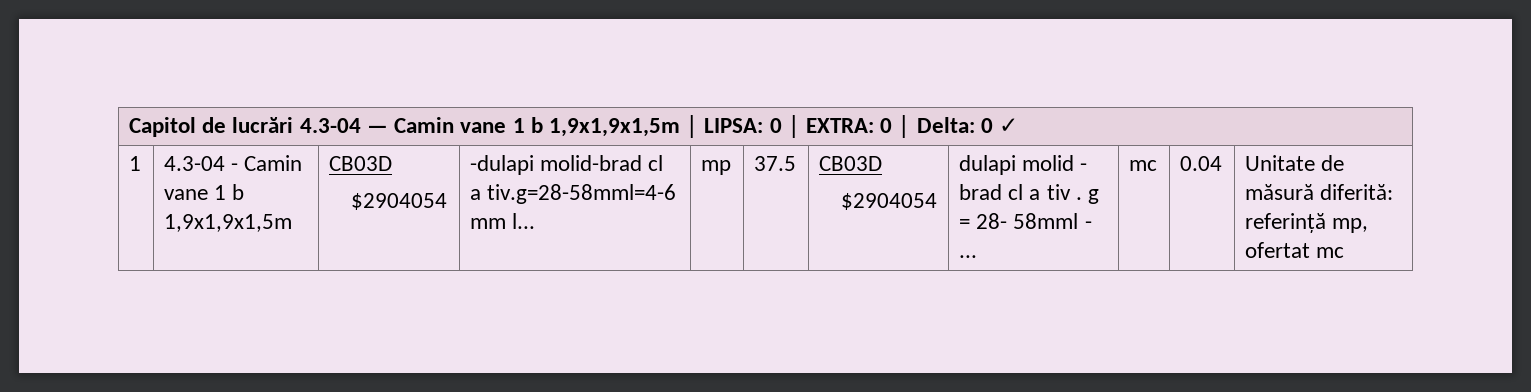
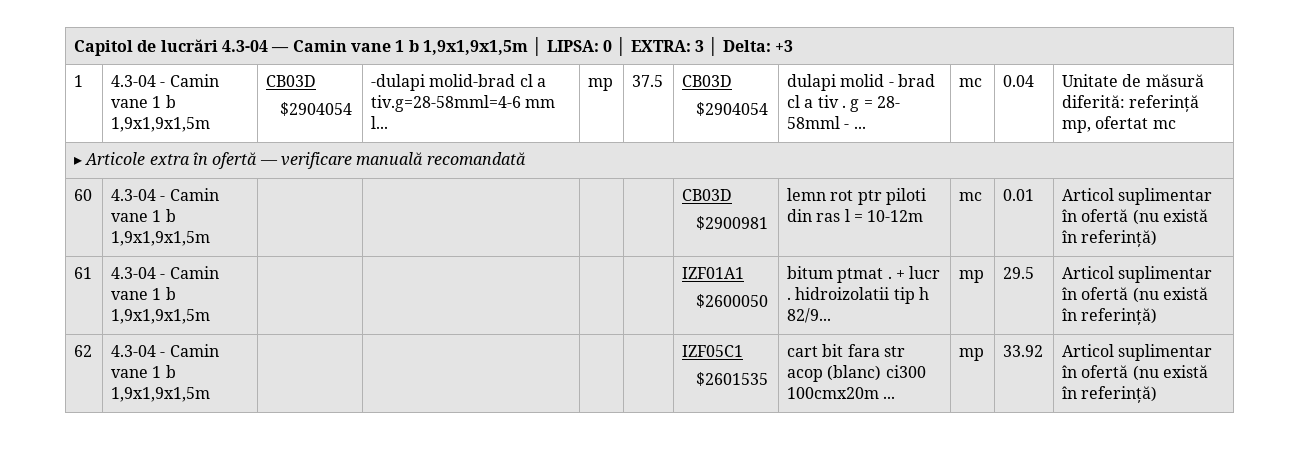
- Capitol de lucrări 4.3-04 — Camin vane 1 b 1,9x1,9x1,5m │ LIPSA: 0 │ EXTRA: 0 │ Delta: 0 ✓
+ Capitol de lucrări 4.3-04 — Camin vane 1 b 1,9x1,9x1,5m │ LIPSA: 0 │ EXTRA: 3 │ Delta: +3
+ ▸ Articole extra în ofertă — verificare manuală recomandată
+ 60 | 4.3-04 - Camin vane 1 b 1,9x1,9x1,5m | | | | | CB03D
+ $2900981 | lemn rot ptr piloti din ras l = 10-12m | mc | 0.01 | Articol suplimentar în ofertă (nu există în referință)
+ 61 | 4.3-04 - Camin vane 1 b 1,9x1,9x1,5m | | | | | IZF01A1
+ $2600050 | bitum ptmat . + lucr . hidroizolatii tip h 82/9... | mp | 29.5 | Articol suplimentar în ofertă (nu există în referință)
+ 62 | 4.3-04 - Camin vane 1 b 1,9x1,9x1,5m | | | | | IZF05C1
+ $2601535 | cart bit fara str acop (blanc) ci300 100cmx20m ... | mp | 33.92 | Articol suplimentar în ofertă (nu există în referință)

